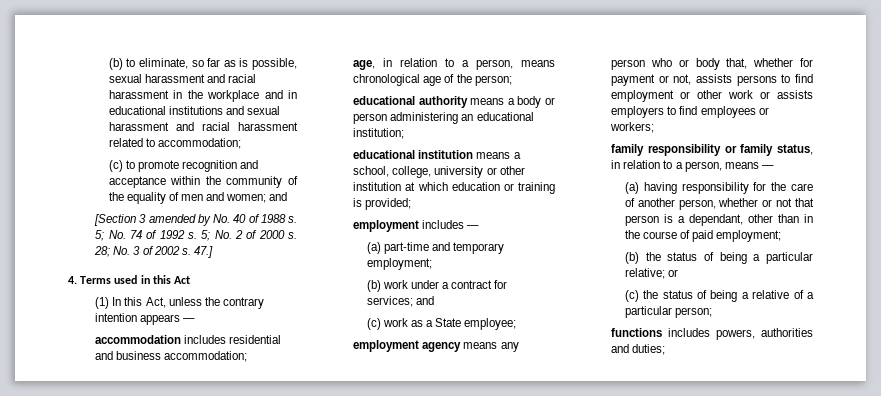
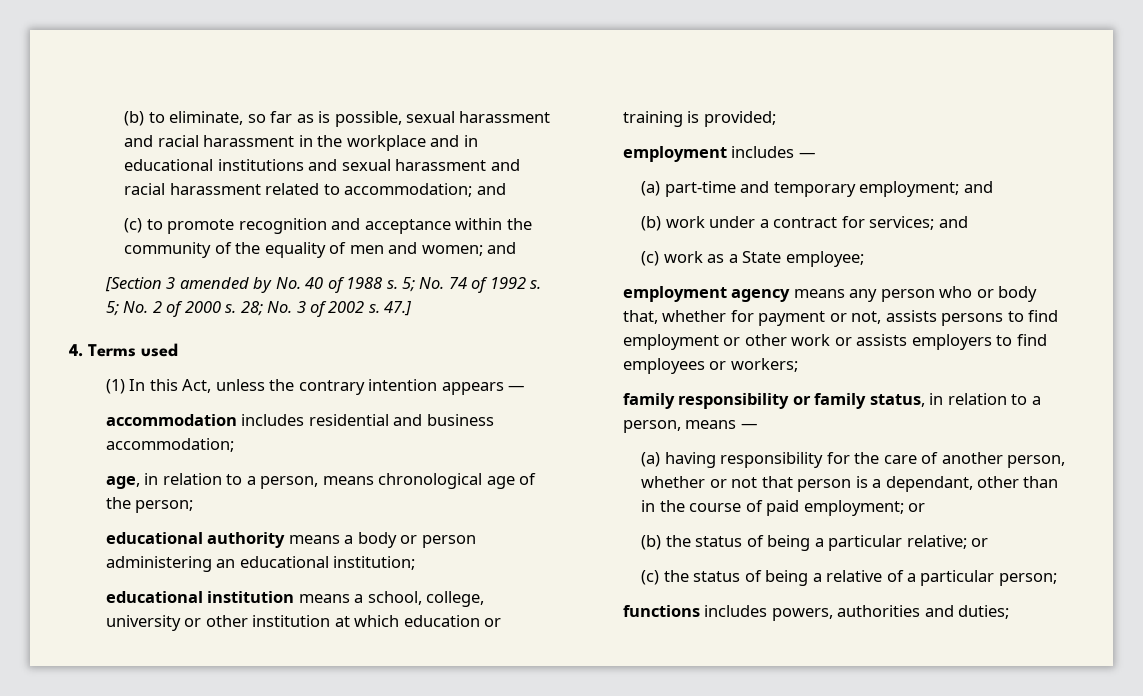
- (b) to eliminate, so far as is possible, sexual harassment and racial harassment in the workplace and in educational institutions and sexual harassment and racial harassment related to accommodation;
+ (b) to eliminate, so far as is possible, sexual harassment and racial harassment in the workplace and in educational institutions and sexual harassment and racial harassment related to accommodation; and
- 4. Terms used in this Act
+ 4. Terms used
- (a) part-time and temporary employment;
+ (a) part-time and temporary employment; and
- (a) having responsibility for the care of another person, whether or not that person is a dependant, other than in the course of paid employment;
+ (a) having responsibility for the care of another person, whether or not that person is a dependant, other than in the course of paid employment; or

